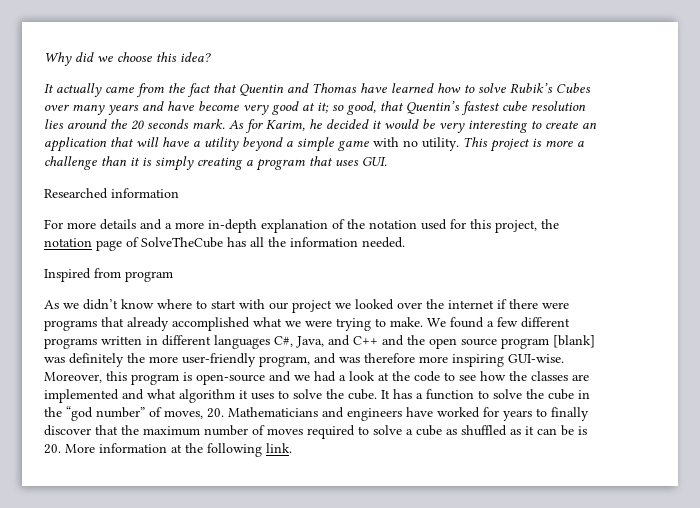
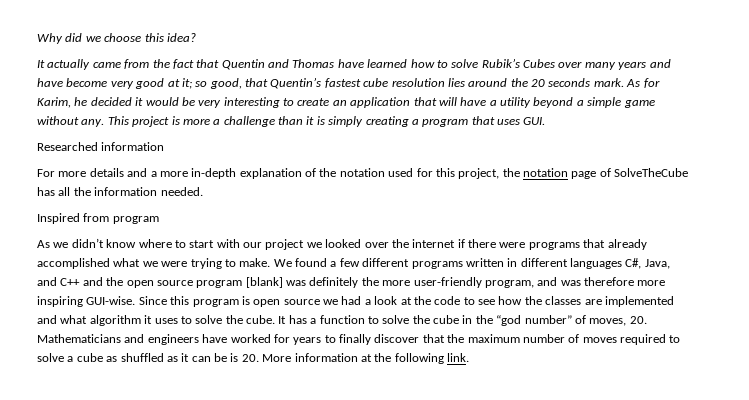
- As for Karim, he decided it would be very interesting to create an application that will have a utility beyond a simple game with no utility.
+ As for Karim, he decided it would be very interesting to create an application that will have a utility beyond a simple game without any.
- Moreover, this program is open-source and we had a look at the code to see how the classes are implemented and what algorithm it uses to solve the cube.
+ Since this program is open source we had a look at the code to see how the classes are implemented and what algorithm it uses to solve the cube.

